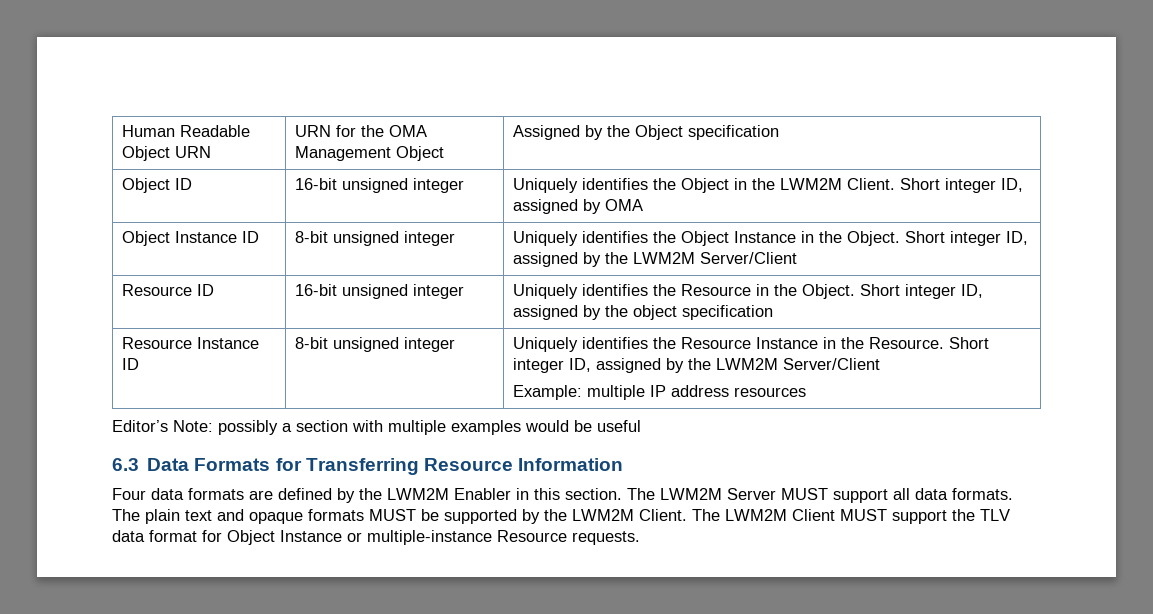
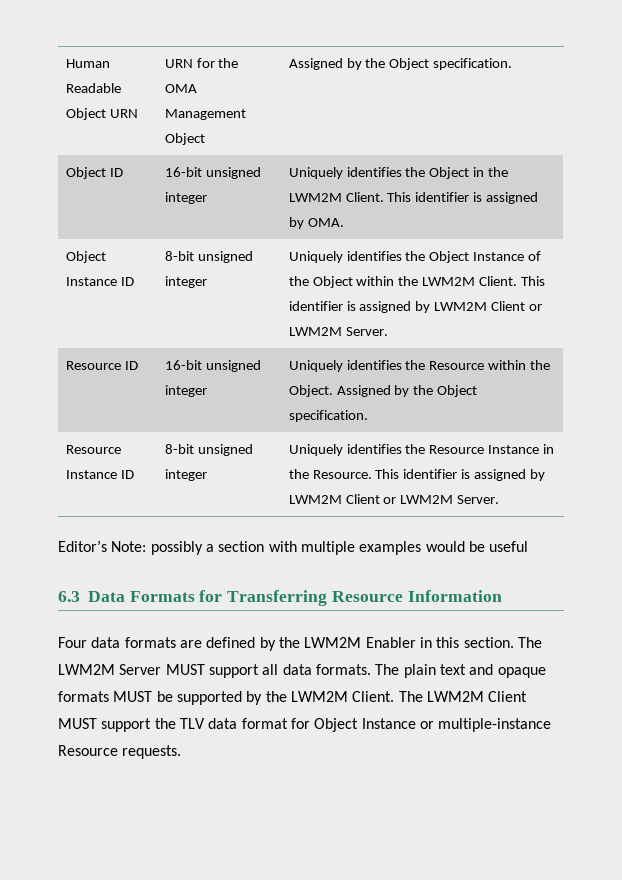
- Human Readable Object URN | URN for the OMA Management Object | Assigned by the Object specification
+ Human Readable Object URN | URN for the OMA Management Object | Assigned by the Object specification.
- Object ID | 16-bit unsigned integer | Uniquely identifies the Object in the LWM2M Client. Short integer ID, assigned by OMA
+ Object ID | 16-bit unsigned integer | Uniquely identifies the Object in the LWM2M Client. This identifier is assigned by OMA.
- Object Instance ID | 8-bit unsigned integer | Uniquely identifies the Object Instance in the Object. Short integer ID, assigned by the LWM2M Server/Client
+ Object Instance ID | 8-bit unsigned integer | Uniquely identifies the Object Instance of the Object within the LWM2M Client. This identifier is assigned by LWM2M Client or LWM2M Server.
- Resource ID | 16-bit unsigned integer | Uniquely identifies the Resource in the Object. Short integer ID, assigned by the object specification
+ Resource ID | 16-bit unsigned integer | Uniquely identifies the Resource within the Object. Assigned by the Object specification.
- Resource Instance ID | 8-bit unsigned integer | Uniquely identifies the Resource Instance in the Resource. Short integer ID, assigned by the LWM2M Server/Client
- Example: multiple IP address resources
+ Resource Instance ID | 8-bit unsigned integer | Uniquely identifies the Resource Instance in the Resource. This identifier is assigned by LWM2M Client or LWM2M Server.

